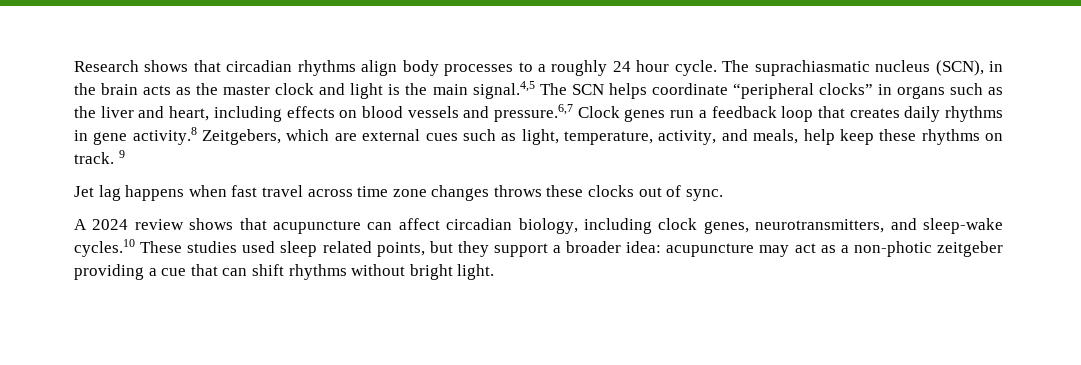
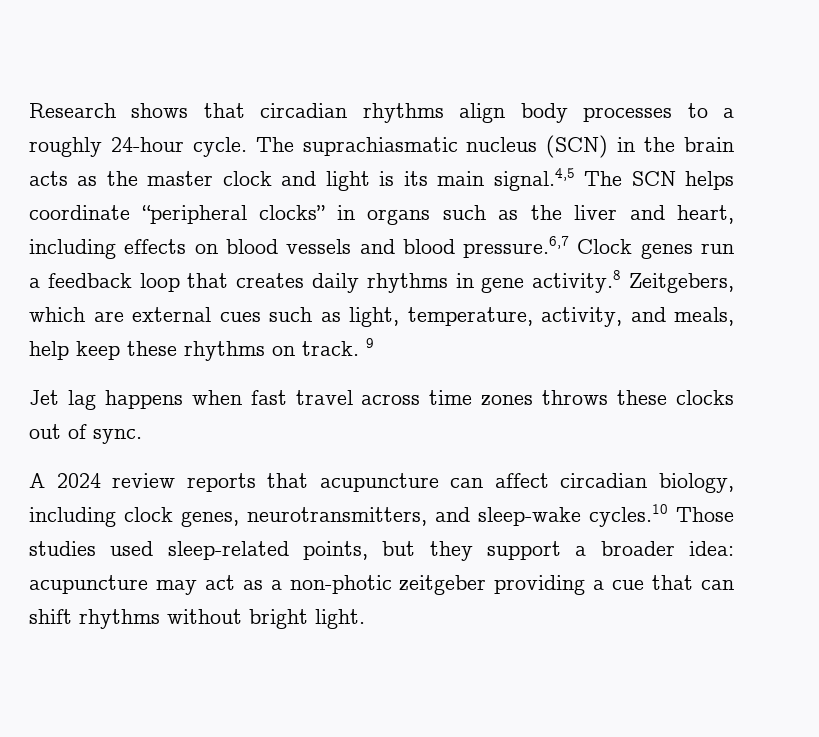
- Research shows that circadian rhythms align body processes to a roughly 24 hour cycle.
+ Research shows that circadian rhythms align body processes to a roughly 24-hour cycle.
- The suprachiasmatic nucleus (SCN), in the brain acts as the master clock and light is the main signal.4,5 The SCN helps coordinate “peripheral clocks” in organs such as the liver and heart, including effects on blood vessels and pressure.6,7 Clock genes run a feedback loop that creates daily rhythms in gene activity.8 Zeitgebers, which are external cues such as light, temperature, activity, and meals, help keep these rhythms on track.
+ The suprachiasmatic nucleus (SCN) in the brain acts as the master clock and light is its main signal.4,5 The SCN helps coordinate “peripheral clocks” in organs such as the liver and heart, including effects on blood vessels and blood pressure.6,7 Clock genes run a feedback loop that creates daily rhythms in gene activity.8 Zeitgebers, which are external cues such as light, temperature, activity, and meals, help keep these rhythms on track.
- Jet lag happens when fast travel across time zone changes throws these clocks out of sync.
+ Jet lag happens when fast travel across time zones throws these clocks out of sync.
- A 2024 review shows that acupuncture can affect circadian biology, including clock genes, neurotransmitters, and sleep-wake cycles.10 These studies used sleep related points, but they support a broader idea: acupuncture may act as a non-photic zeitgeber providing a cue that can shift rhythms without bright light.
+ A 2024 review reports that acupuncture can affect circadian biology, including clock genes, neurotransmitters, and sleep-wake cycles.10 Those studies used sleep-related points, but they support a broader idea: acupuncture may act as a non-photic zeitgeber providing a cue that can shift rhythms without bright light.

